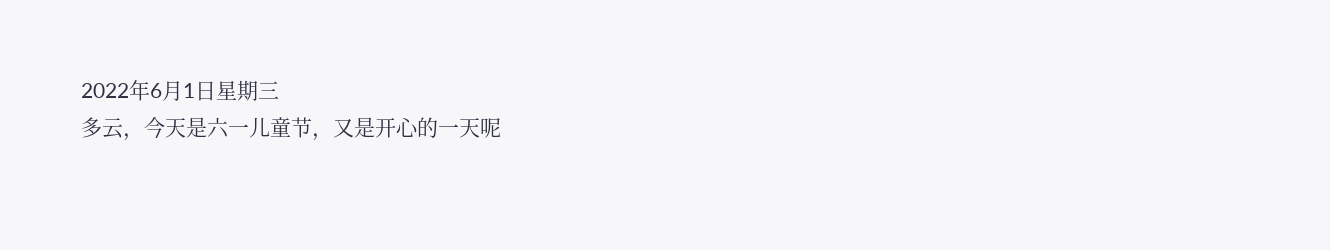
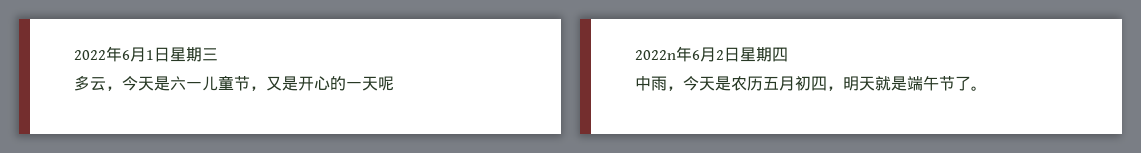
+ 2022n年6月2日星期四
+ 中雨，今天是农历五月初四，明天就是端午节了。

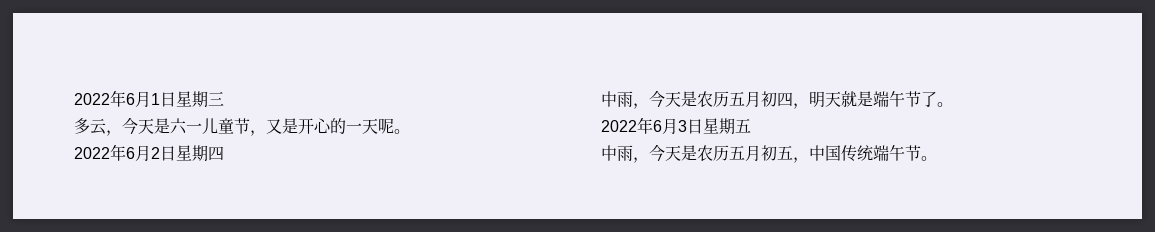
- 多云，今天是六一儿童节，又是开心的一天呢
- 2022n年6月2日星期四
+ 多云，今天是六一儿童节，又是开心的一天呢。
+ 2022年6月2日星期四
+ 2022年6月3日星期五
+ 中雨，今天是农历五月初五，中国传统端午节。

